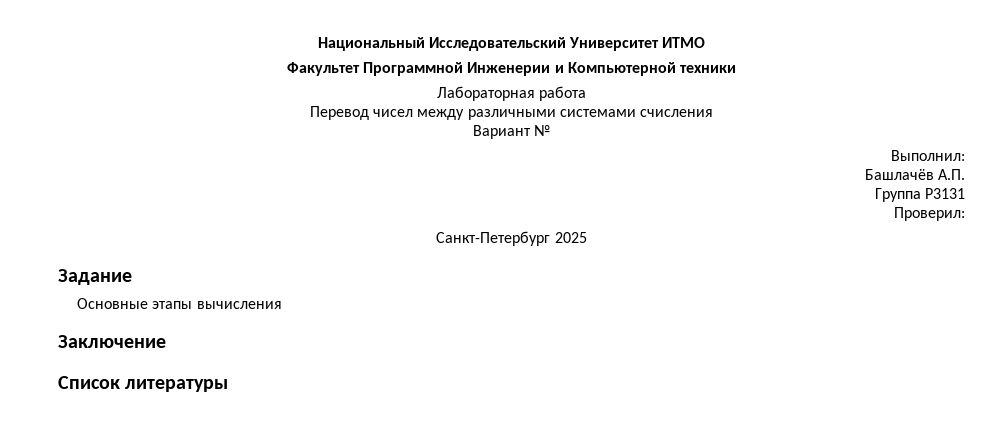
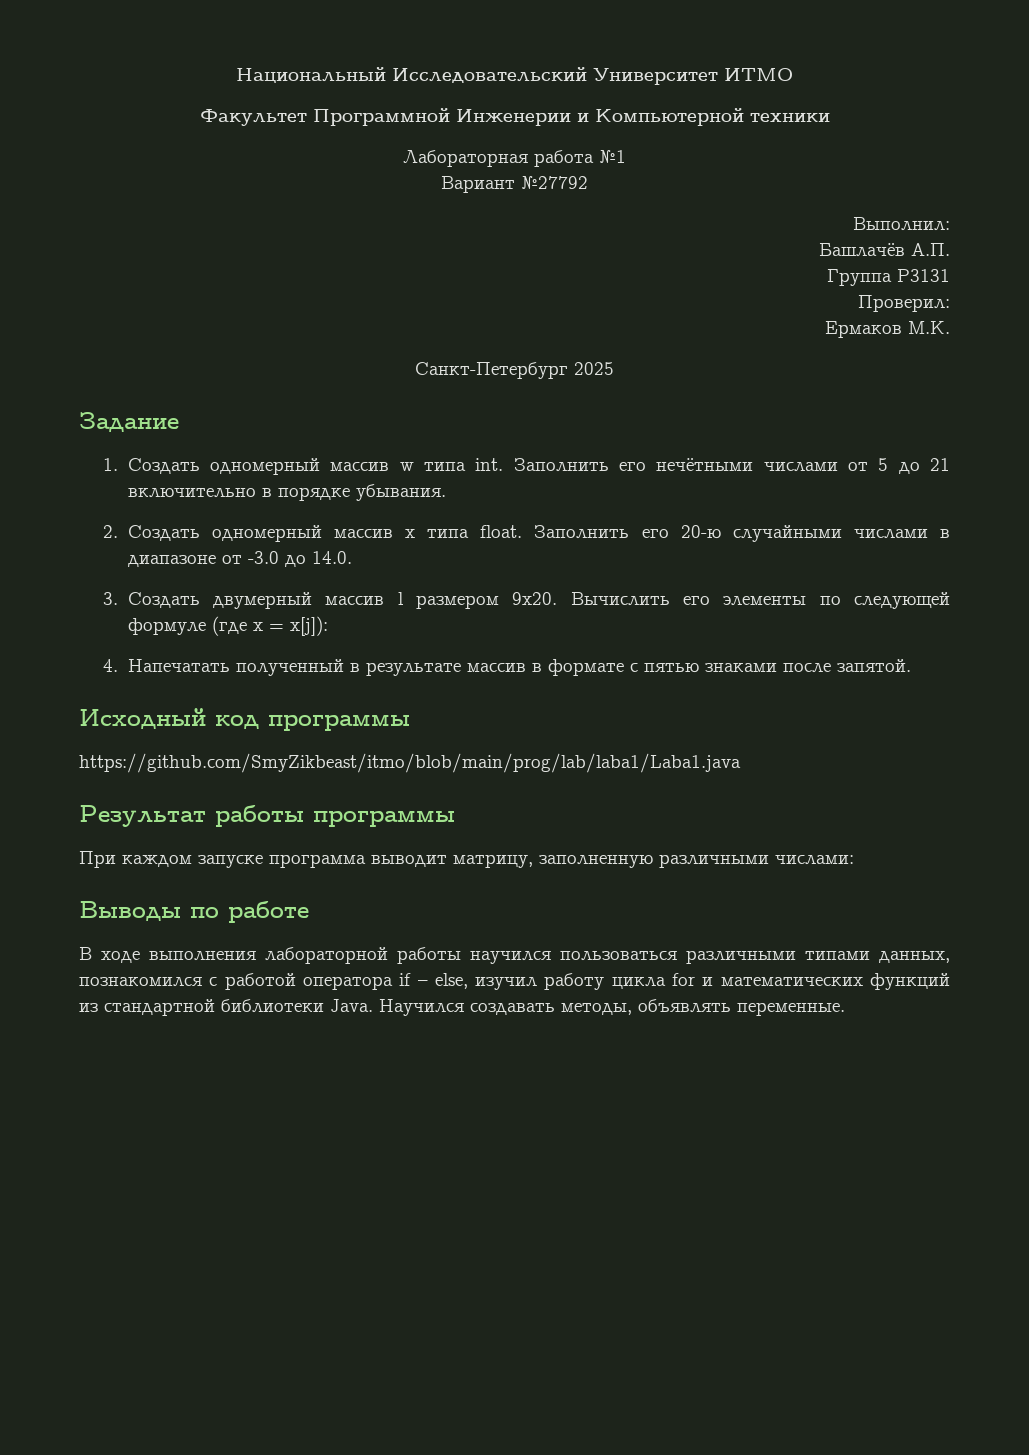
- Лабораторная работа
- Перевод чисел между различными системами счисления
+ Лабораторная работа №1
- Вариант №
+ Вариант №27792
+ Ермаков М.К.
- Основные этапы вычисления
- Заключение
- Список литературы
+ 1. Создать одномерный массив w типа int. Заполнить его нечётными числами от 5 до 21 включительно в порядке убывания.
+ 2. Создать одномерный массив x типа float. Заполнить его 20-ю случайными числами в диапазоне от -3.0 до 14.0.
+ 3. Создать двумерный массив l размером 9x20. Вычислить его элементы по следующей формуле (где x = x[j]):
+ 4. Напечатать полученный в результате массив в формате с пятью знаками после запятой.
+ Исходный код программы
+ https://github.com/SmyZikbeast/itmo/blob/main/prog/lab/laba1/Laba1.java
+ Результат работы программы
+ При каждом запуске программа выводит матрицу, заполненную различными числами:
+ Выводы по работе
+ В ходе выполнения лабораторной работы научился пользоваться различными типами данных, познакомился с работой оператора if – else, изучил работу цикла for и математических функций из стандартной библиотеки Java. Научился создавать методы, объявлять переменные.

